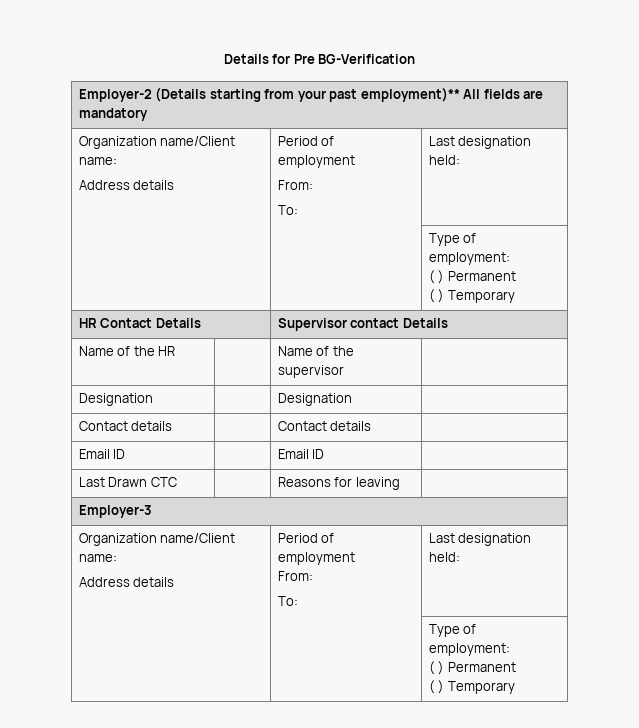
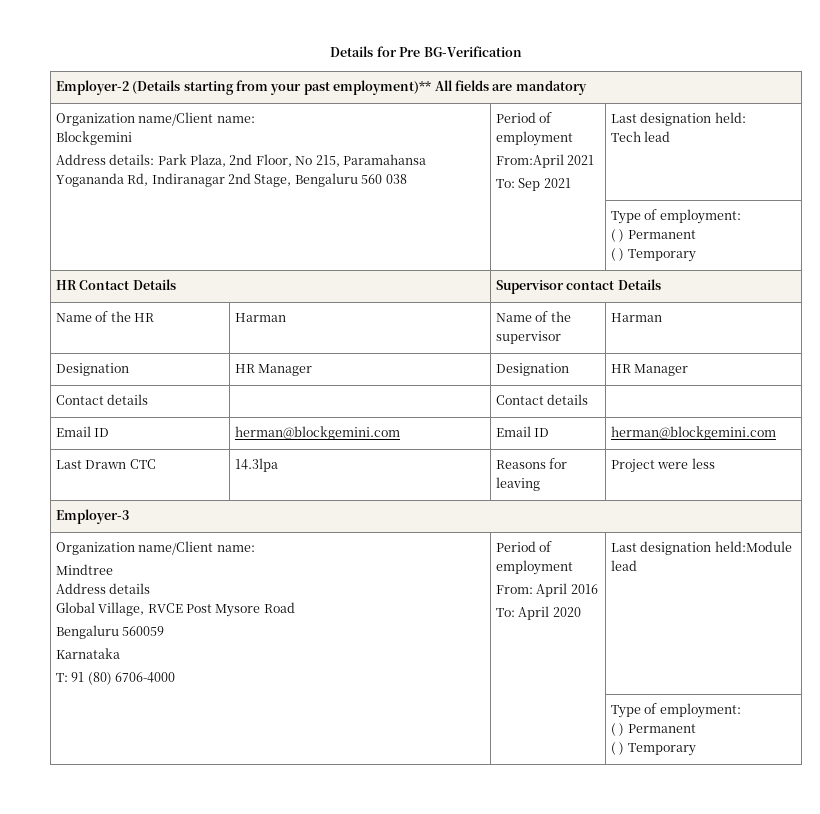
  Employer-2 (Details starting from your past employment)** All fields are mandatory
  Organization name/Client name:
- Address details | Period of employment
- From:
- To: | Last designation held:
+ Blockgemini
+ Address details: Park Plaza, 2nd Floor, No 215, Paramahansa Yogananda Rd, Indiranagar 2nd Stage, Bengaluru 560 038 | Period of employment
+ From:April 2021
+ To: Sep 2021 | Last designation held:
+ Tech lead
- Name of the HR | | Name of the supervisor |
- Designation | | Designation |
+ Name of the HR | Harman | Name of the supervisor | Harman
+ Designation | HR Manager | Designation | HR Manager
- Email ID | | Email ID |
+ Email ID | herman@blockgemini.com | Email ID | herman@blockgemini.com
- Last Drawn CTC | | Reasons for leaving |
+ Last Drawn CTC | 14.3lpa | Reasons for leaving | Project were less
  Employer-3
  Organization name/Client name:
- Address details | Period of employment
- From:
- To: | Last designation held:
+ Mindtree
+ Address details
+ Global Village, RVCE Post Mysore Road
+ Bengaluru 560059
+ Karnataka
+ T: 91 (80) 6706-4000 | Period of employment
+ From: April 2016
+ To: April 2020 | Last designation held:Module lead

